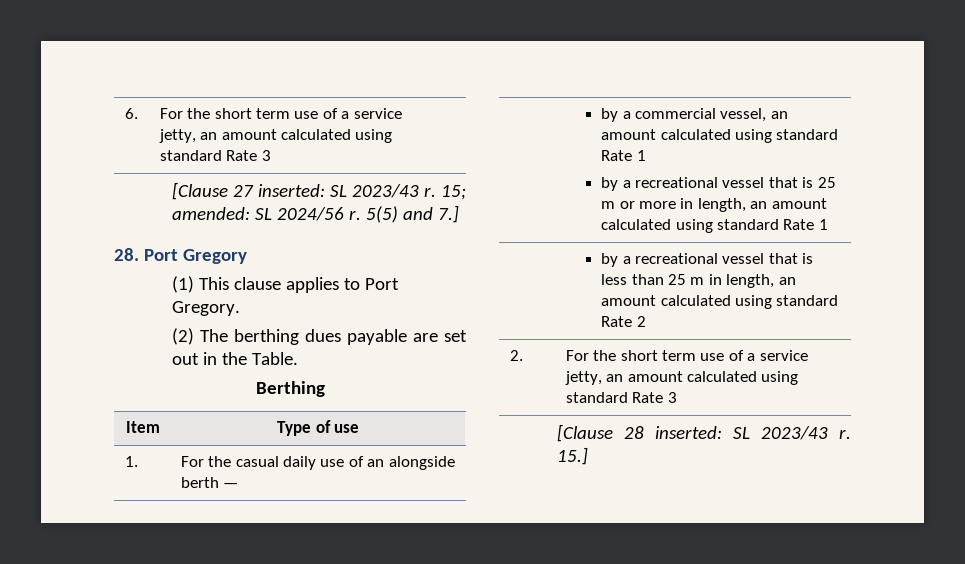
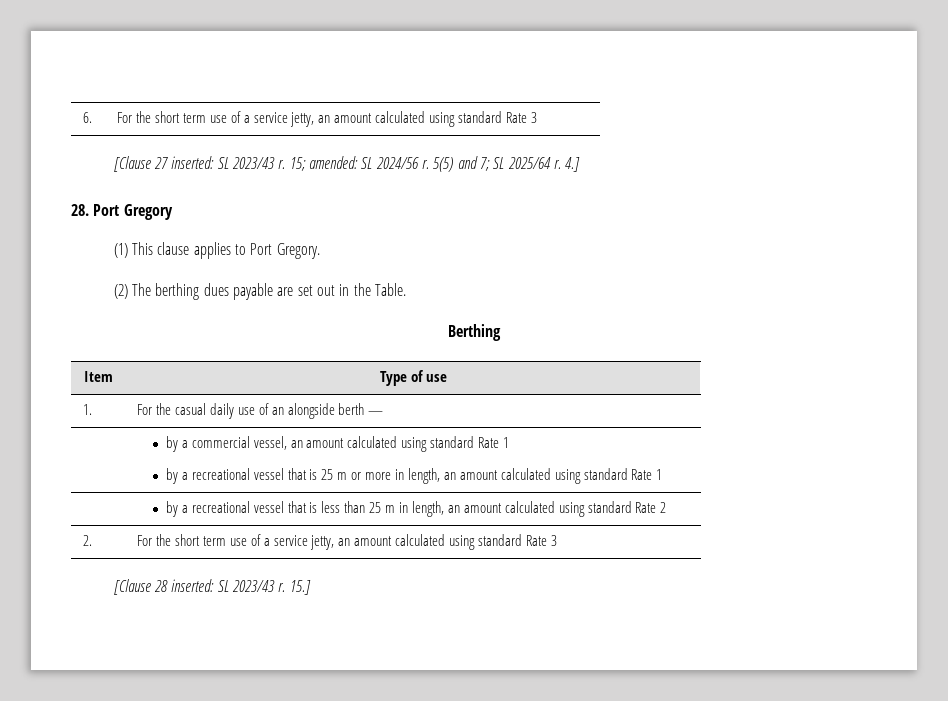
- 5(5) and 7.]
+ 5(5) and 7; SL 2025/64 r. 4.]

